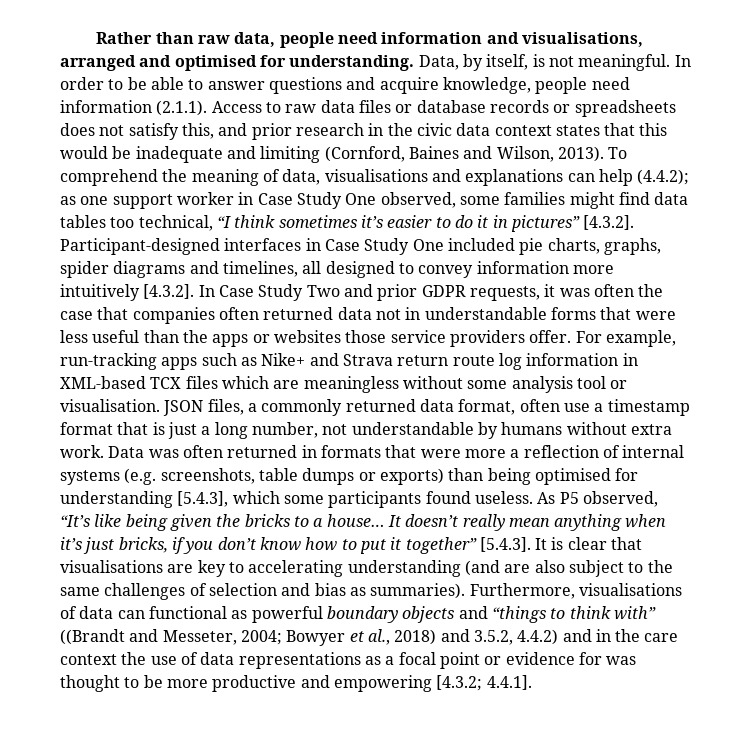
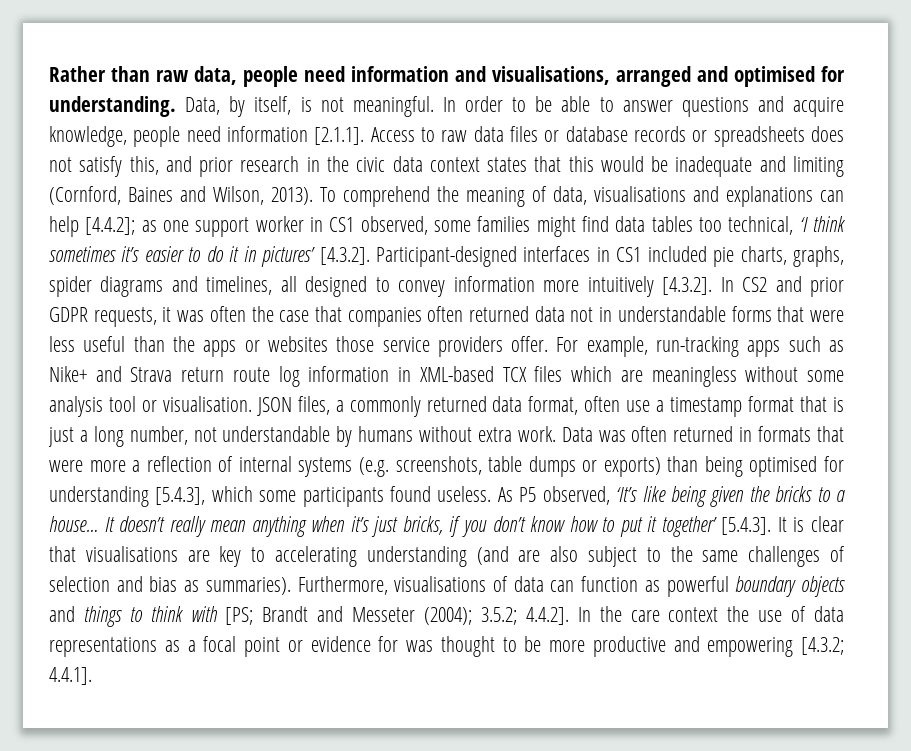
- In order to be able to answer questions and acquire knowledge, people need information (2.1.1). Access to raw data files or database records or spreadsheets does not satisfy this, and prior research in the civic data context states that this would be inadequate and limiting (Cornford, Baines and Wilson, 2013).
+ In order to be able to answer questions and acquire knowledge, people need information [2.1.1]. Access to raw data files or database records or spreadsheets does not satisfy this, and prior research in the civic data context states that this would be inadequate and limiting (Cornford, Baines and Wilson, 2013).
- To comprehend the meaning of data, visualisations and explanations can help (4.4.2);
+ To comprehend the meaning of data, visualisations and explanations can help [4.4.2];
- as one support worker in Case Study One observed, some families might find data tables too technical, “I think sometimes it’s easier to do it in pictures” [4.3.2]. Participant-designed interfaces in Case Study One included pie charts, graphs, spider diagrams and timelines, all designed to convey information more intuitively [4.3.2]. In Case Study Two and prior GDPR requests, it was often the case that companies often returned data not in understandable forms that were less useful than the apps or websites those service providers offer.
+ as one support worker in CS1 observed, some families might find data tables too technical, ‘I think sometimes it’s easier to do it in pictures’ [4.3.2]. Participant-designed interfaces in CS1 included pie charts, graphs, spider diagrams and timelines, all designed to convey information more intuitively [4.3.2]. In CS2 and prior GDPR requests, it was often the case that companies often returned data not in understandable forms that were less useful than the apps or websites those service providers offer.
- As P5 observed, “It’s like being given the bricks to a house…
+ As P5 observed, ‘It’s like being given the bricks to a house…
- It doesn’t really mean anything when it’s just bricks, if you don’t know how to put it together” [5.4.3]. It is clear that visualisations are key to accelerating understanding (and are also subject to the same challenges of selection and bias as summaries).
+ It doesn’t really mean anything when it’s just bricks, if you don’t know how to put it together’ [5.4.3]. It is clear that visualisations are key to accelerating understanding (and are also subject to the same challenges of selection and bias as summaries).
- Furthermore, visualisations of data can functional as powerful boundary objects and “things to think with” ((Brandt and Messeter, 2004; Bowyer et al., 2018) and 3.5.2, 4.4.2) and in the care context the use of data representations as a focal point or evidence for was thought to be more productive and empowering [4.3.2; 4.4.1].
+ Furthermore, visualisations of data can function as powerful boundary objects and things to think with [PS; Brandt and Messeter (2004); 3.5.2; 4.4.2]. In the care context the use of data representations as a focal point or evidence for was thought to be more productive and empowering [4.3.2; 4.4.1].

